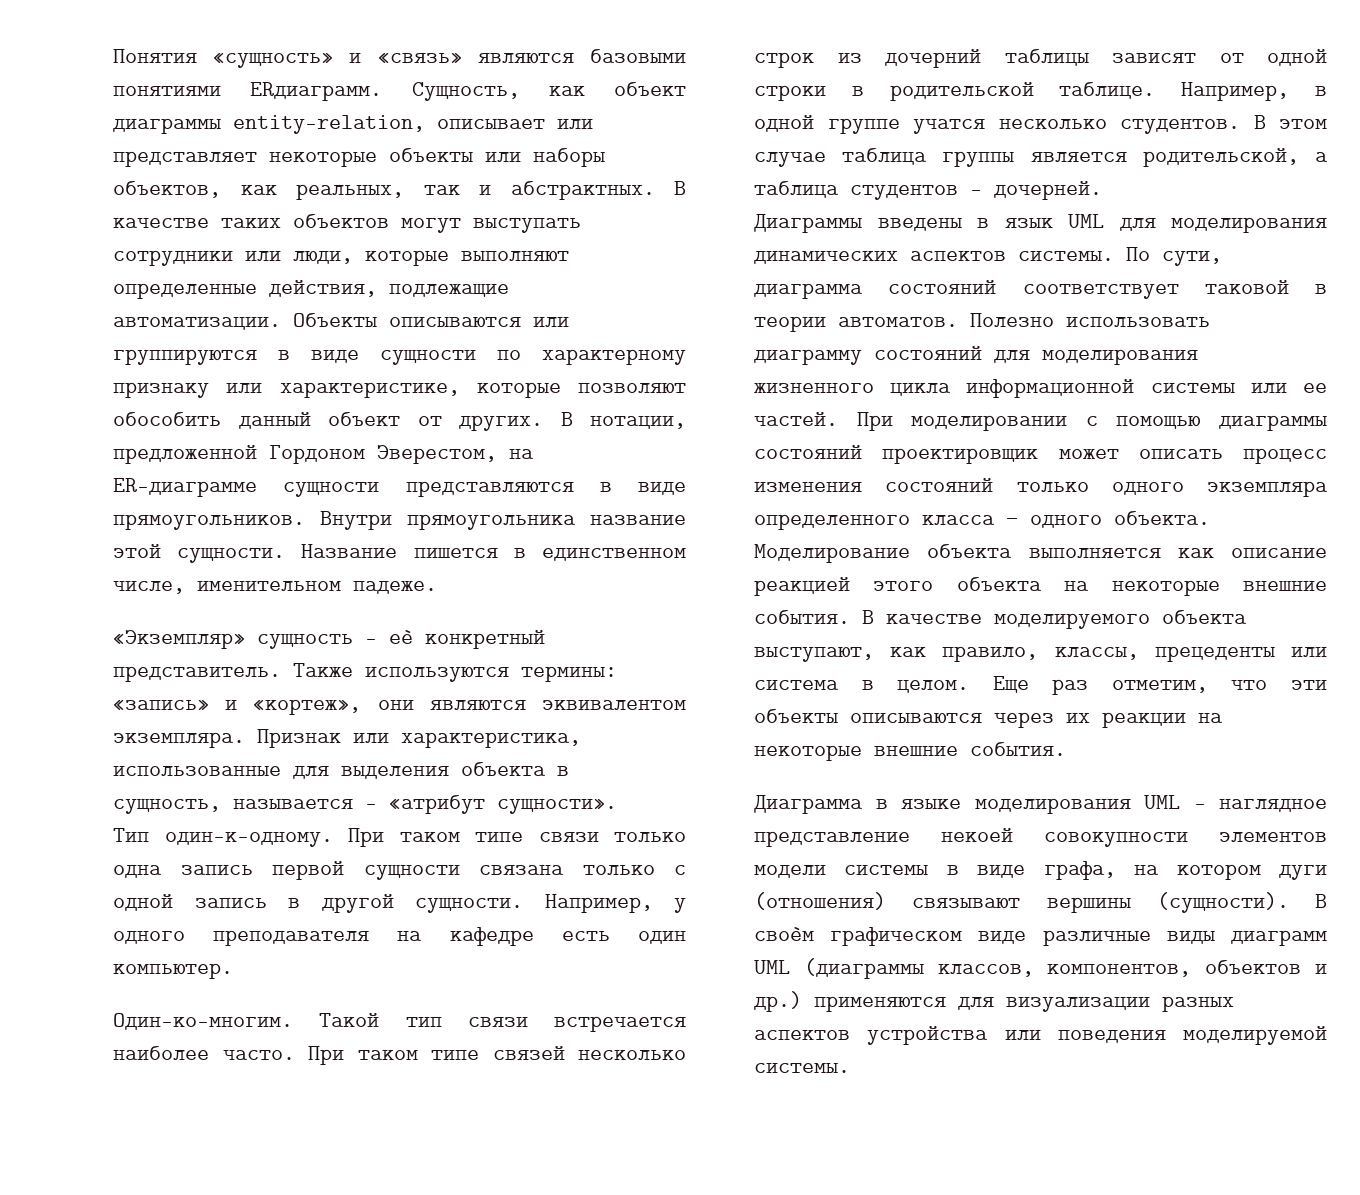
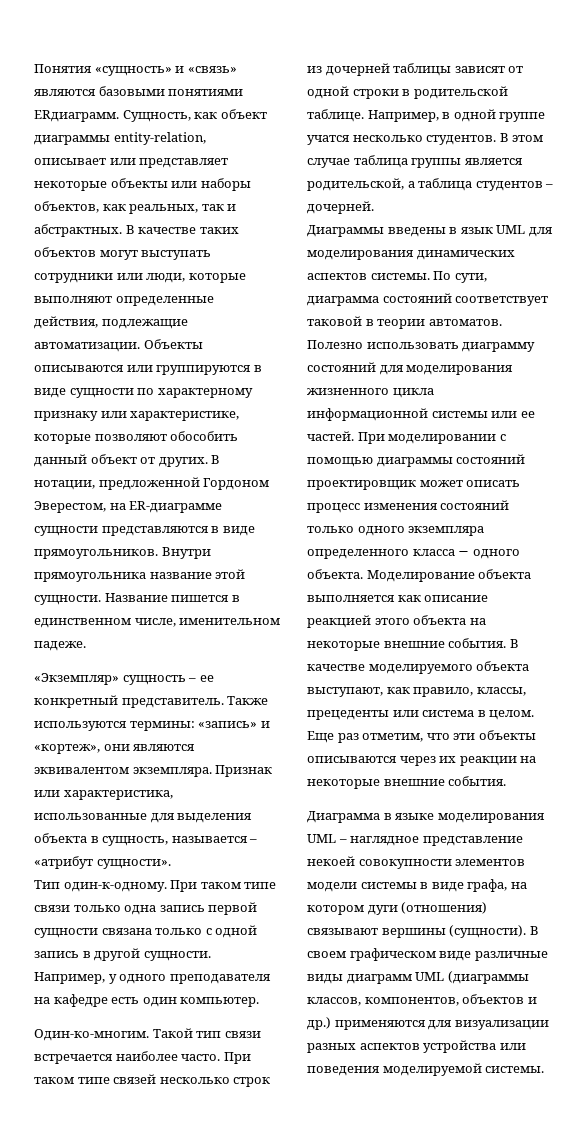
- «Экземпляр» сущность – еѐ конкретный представитель.
+ «Экземпляр» сущность – ее конкретный представитель.
- При таком типе связей несколько строк из дочерний таблицы зависят от одной строки в родительской таблице.
+ При таком типе связей несколько строк из дочерней таблицы зависят от одной строки в родительской таблице.
- В своѐм графическом виде различные виды диаграмм UML (диаграммы классов, компонентов, объектов и др.) применяются для визуализации разных аспектов устройства или поведения моделируемой системы.
+ В своем графическом виде различные виды диаграмм UML (диаграммы классов, компонентов, объектов и др.) применяются для визуализации разных аспектов устройства или поведения моделируемой системы.

